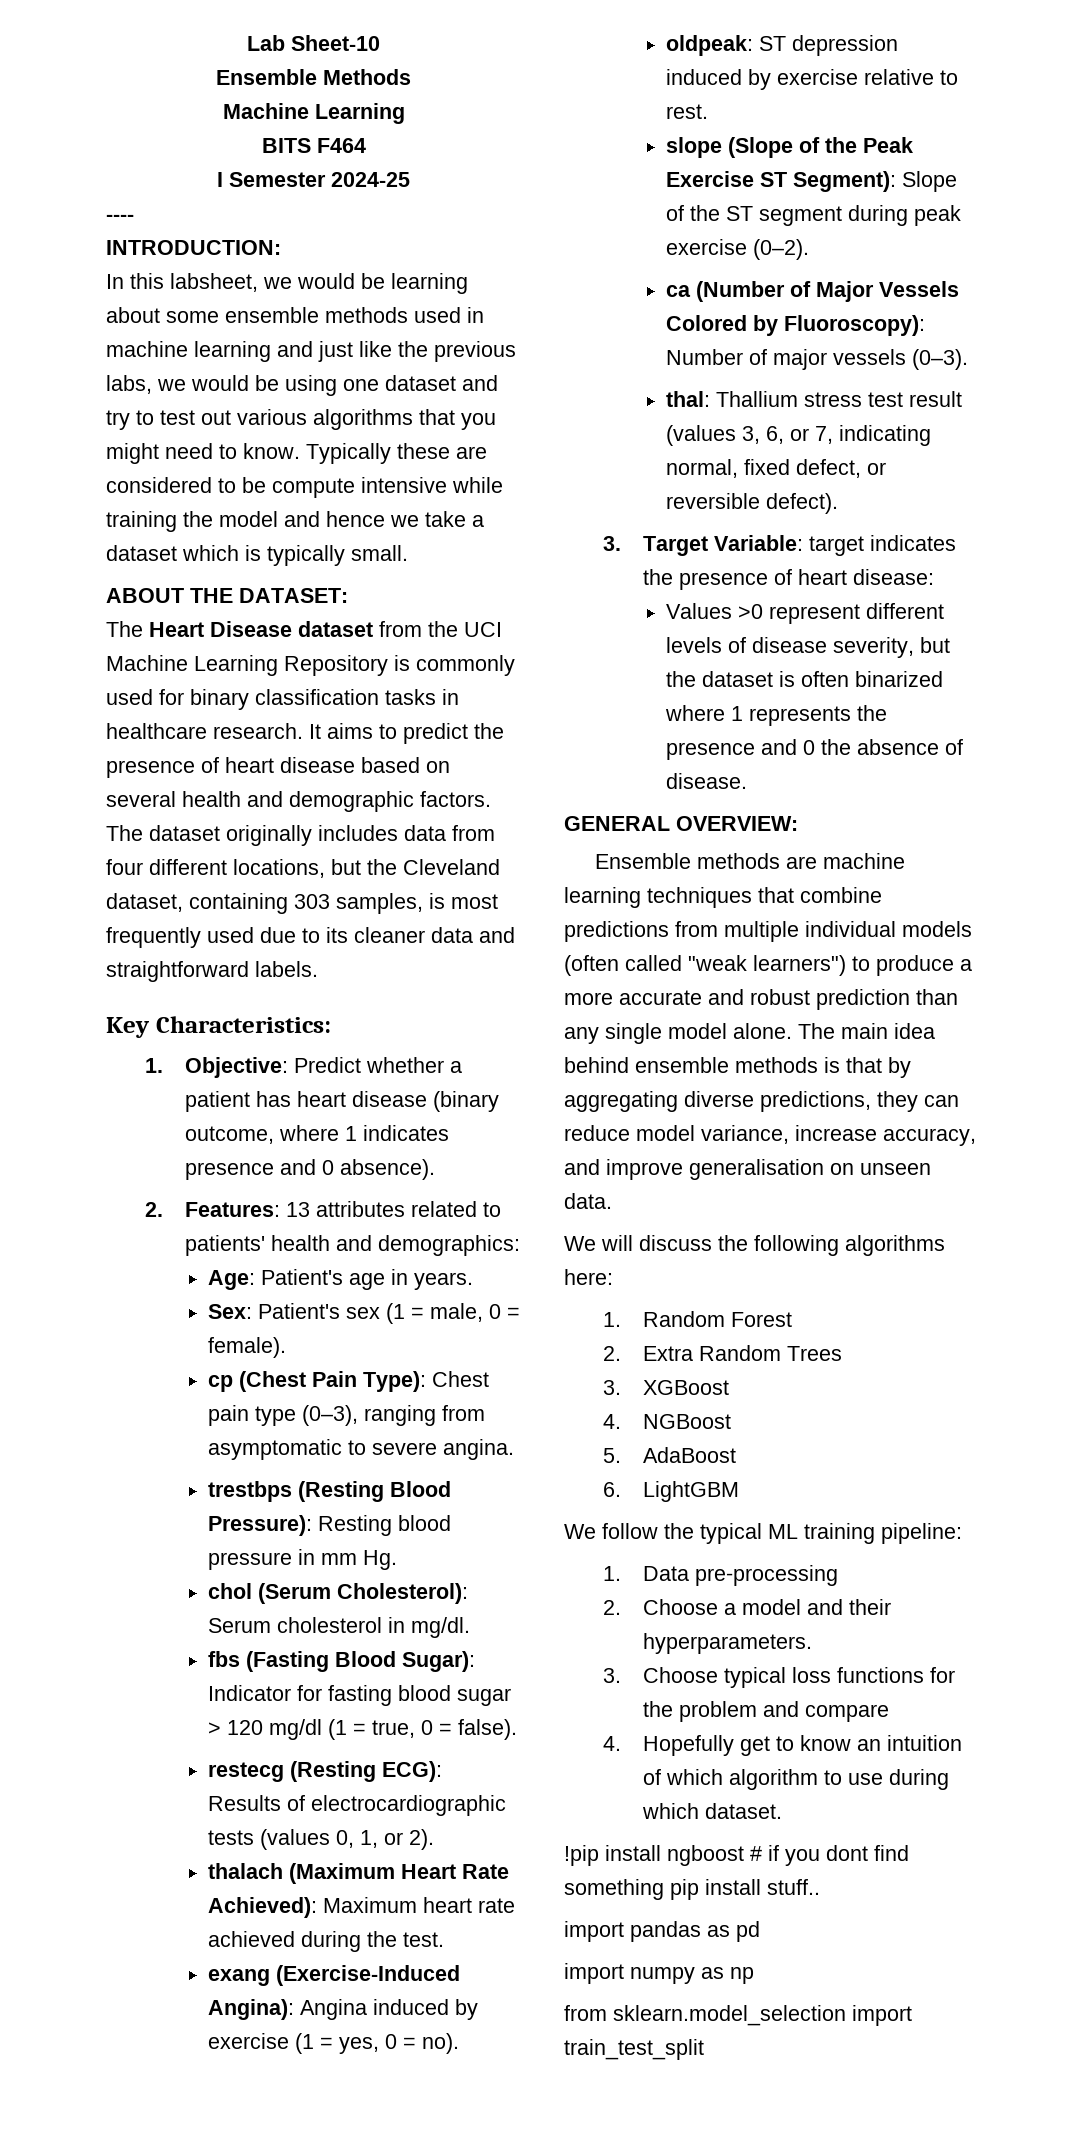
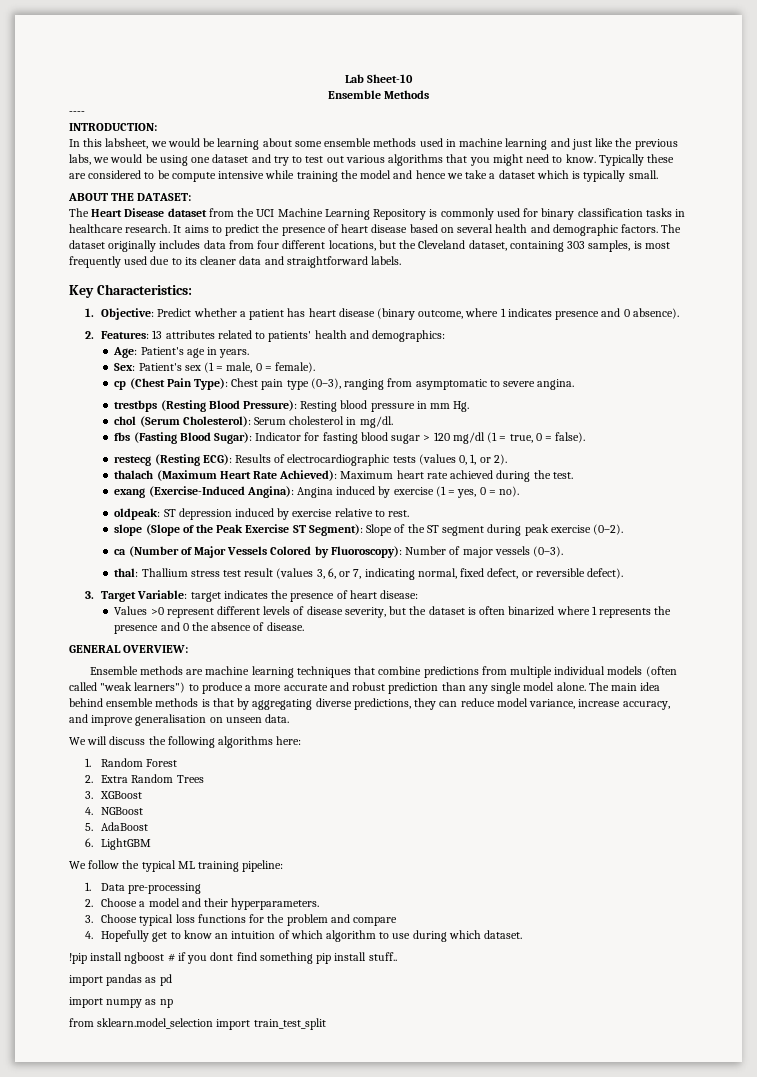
  Ensemble Methods
- Machine Learning
- BITS F464
- I Semester 2024-25

